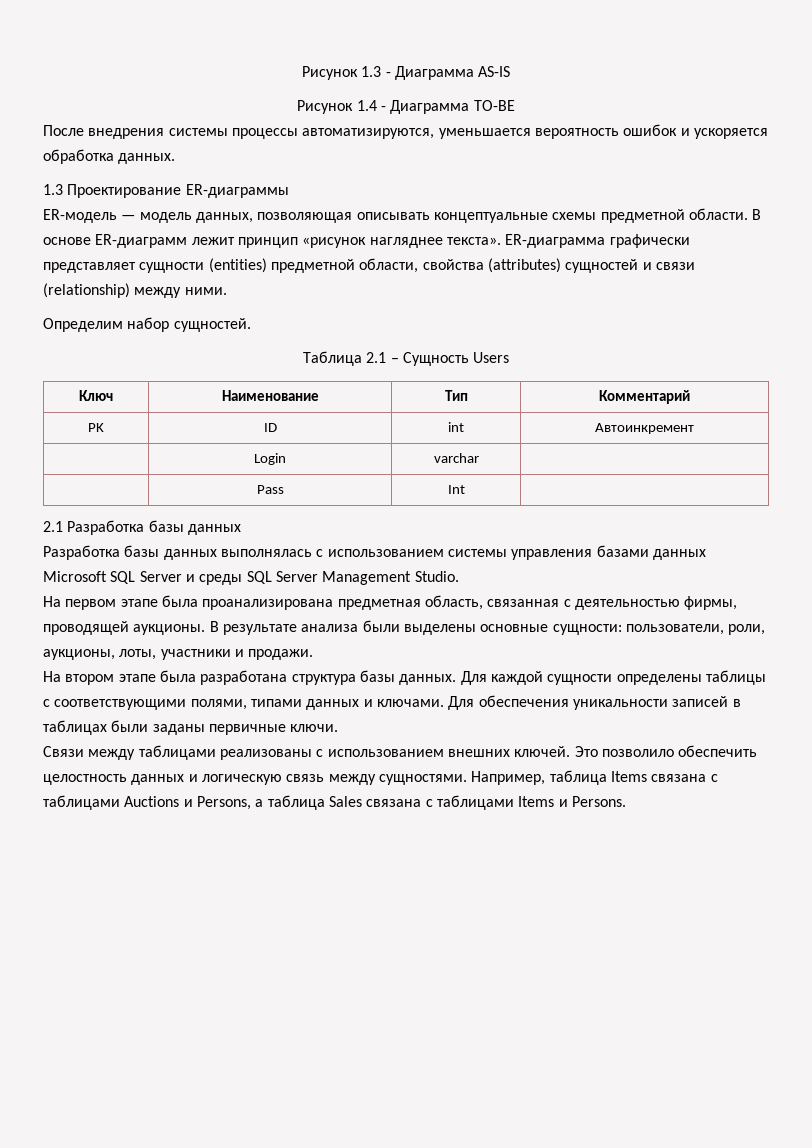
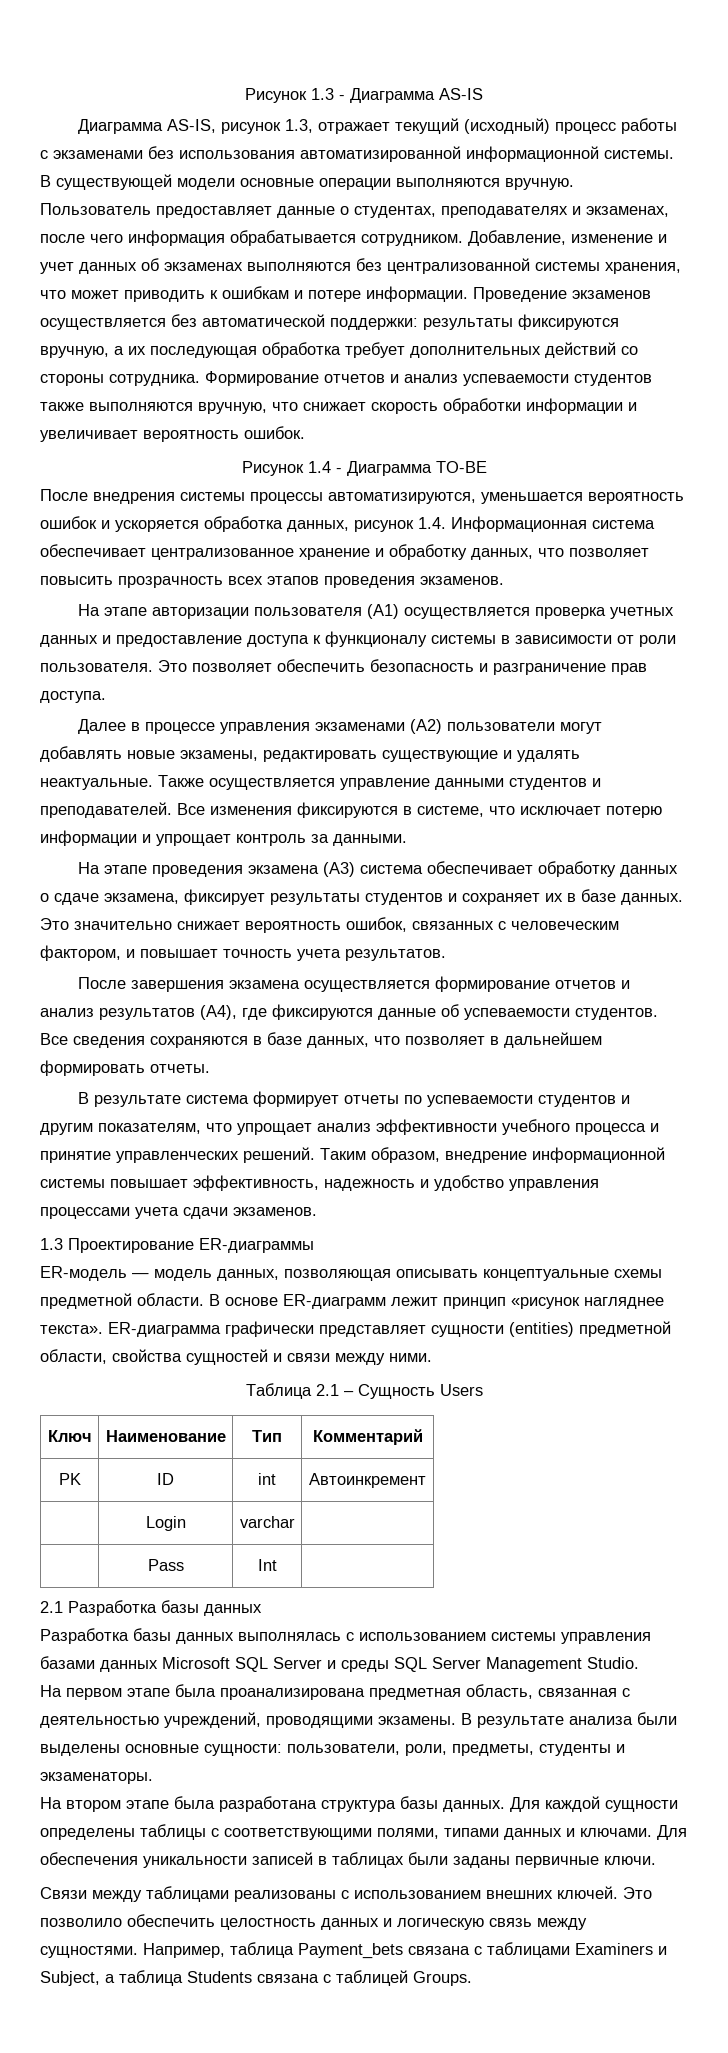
+ Диаграмма AS-IS, рисунок 1.3, отражает текущий (исходный) процесс работы с экзаменами без использования автоматизированной информационной системы. В существующей модели основные операции выполняются вручную. Пользователь предоставляет данные о студентах, преподавателях и экзаменах, после чего информация обрабатывается сотрудником. Добавление, изменение и учет данных об экзаменах выполняются без централизованной системы хранения, что может приводить к ошибкам и потере информации. Проведение экзаменов осуществляется без автоматической поддержки: результаты фиксируются вручную, а их последующая обработка требует дополнительных действий со стороны сотрудника. Формирование отчетов и анализ успеваемости студентов также выполняются вручную, что снижает скорость обработки информации и увеличивает вероятность ошибок.
- После внедрения системы процессы автоматизируются, уменьшается вероятность ошибок и ускоряется обработка данных.
+ После внедрения системы процессы автоматизируются, уменьшается вероятность ошибок и ускоряется обработка данных, рисунок 1.4. Информационная система обеспечивает централизованное хранение и обработку данных, что позволяет повысить прозрачность всех этапов проведения экзаменов.
+ На этапе авторизации пользователя (A1) осуществляется проверка учетных данных и предоставление доступа к функционалу системы в зависимости от роли пользователя. Это позволяет обеспечить безопасность и разграничение прав доступа.
+ Далее в процессе управления экзаменами (A2) пользователи могут добавлять новые экзамены, редактировать существующие и удалять неактуальные. Также осуществляется управление данными студентов и преподавателей. Все изменения фиксируются в системе, что исключает потерю информации и упрощает контроль за данными.
+ На этапе проведения экзамена (A3) система обеспечивает обработку данных о сдаче экзамена, фиксирует результаты студентов и сохраняет их в базе данных. Это значительно снижает вероятность ошибок, связанных с человеческим фактором, и повышает точность учета результатов.
+ После завершения экзамена осуществляется формирование отчетов и анализ результатов (A4), где фиксируются данные об успеваемости студентов. Все сведения сохраняются в базе данных, что позволяет в дальнейшем формировать отчеты.
+ В результате система формирует отчеты по успеваемости студентов и другим показателям, что упрощает анализ эффективности учебного процесса и принятие управленческих решений. Таким образом, внедрение информационной системы повышает эффективность, надежность и удобство управления процессами учета сдачи экзаменов.
- ER-диаграмма графически представляет сущности (entities) предметной области, свойства (attributes) сущностей и связи (relationship) между ними.
+ ER-диаграмма графически представляет сущности (entities) предметной области, свойства сущностей и связи между ними.
- Определим набор сущностей.
- На первом этапе была проанализирована предметная область, связанная с деятельностью фирмы, проводящей аукционы.
+ На первом этапе была проанализирована предметная область, связанная с деятельностью учреждений, проводящими экзамены.
- В результате анализа были выделены основные сущности: пользователи, роли, аукционы, лоты, участники и продажи.
+ В результате анализа были выделены основные сущности: пользователи, роли, предметы, студенты и экзаменаторы.
- Например, таблица Items связана с таблицами Auctions и Persons, а таблица Sales связана с таблицами Items и Persons.
+ Например, таблица Payment_bets связана с таблицами Examiners и Subject, а таблица Students связана с таблицей Groups.

